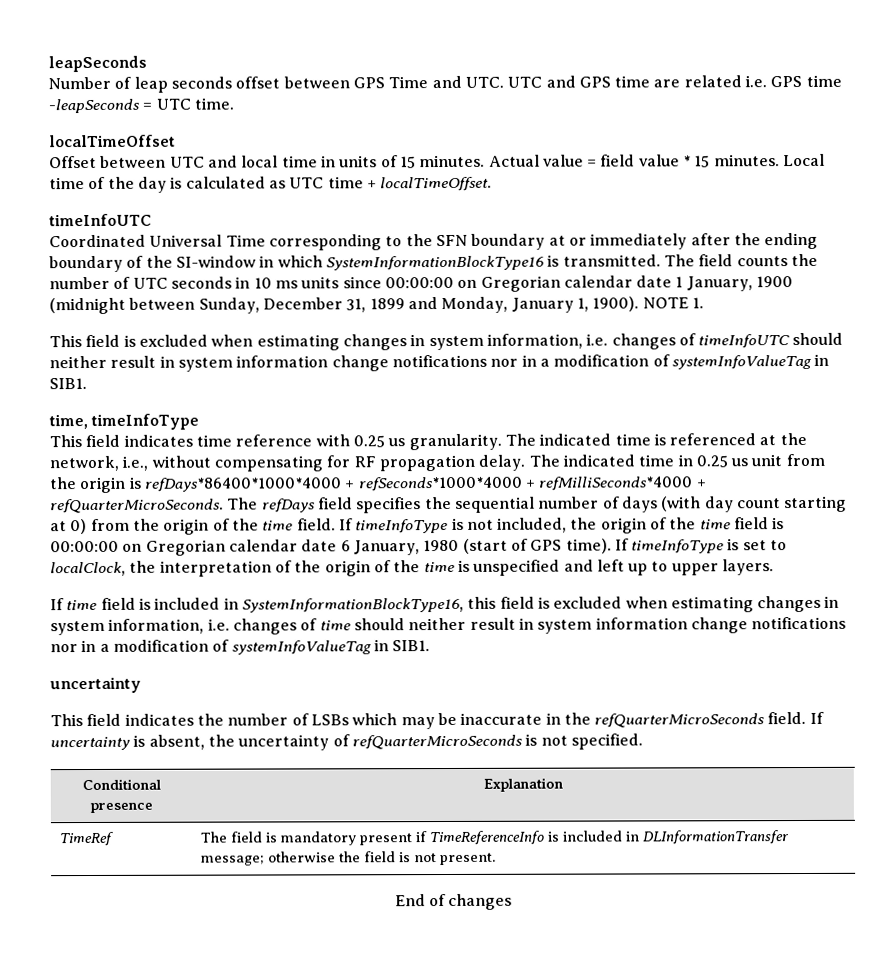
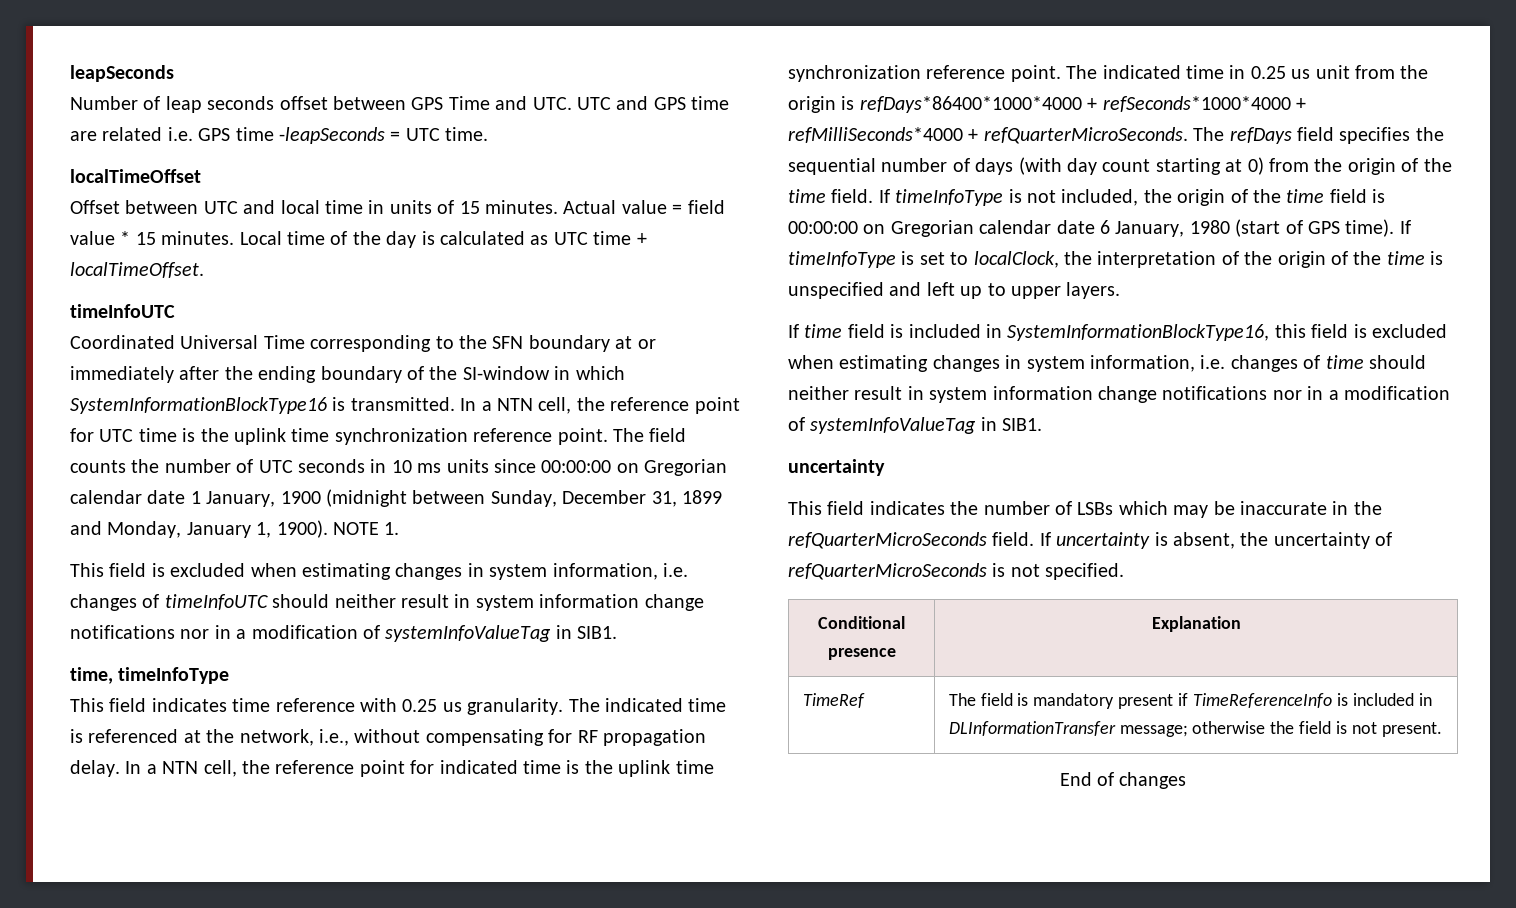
+ In a NTN cell, the reference point for UTC time is the uplink time synchronization reference point.
+ In a NTN cell, the reference point for indicated time is the uplink time synchronization reference point.

